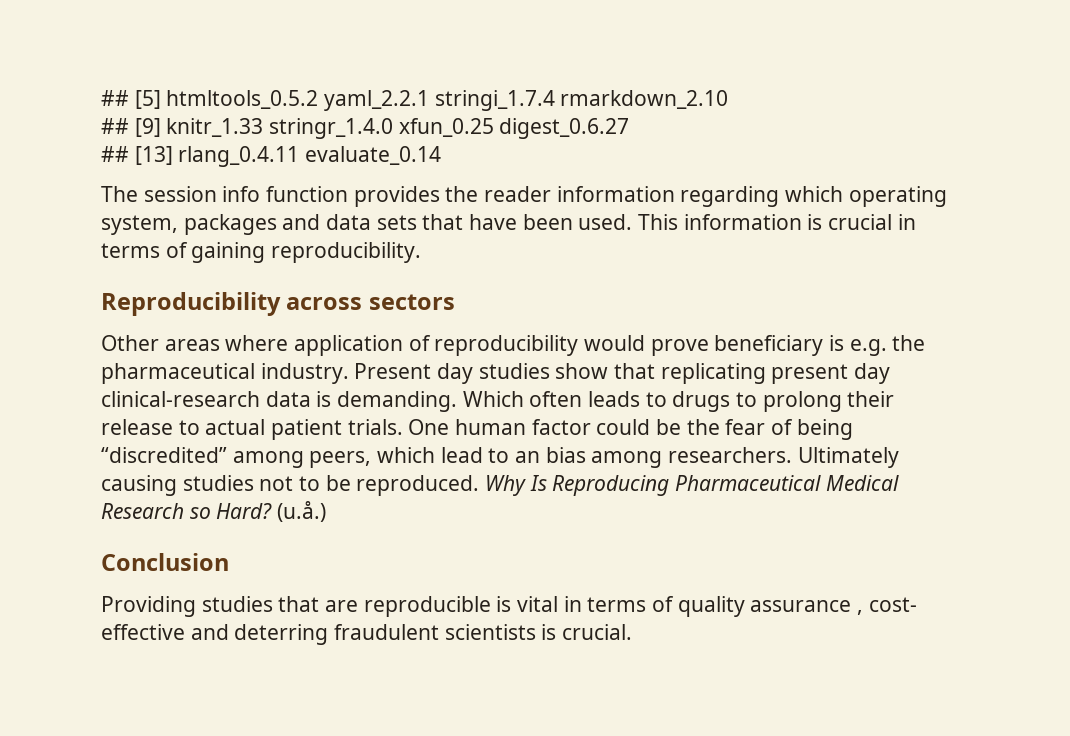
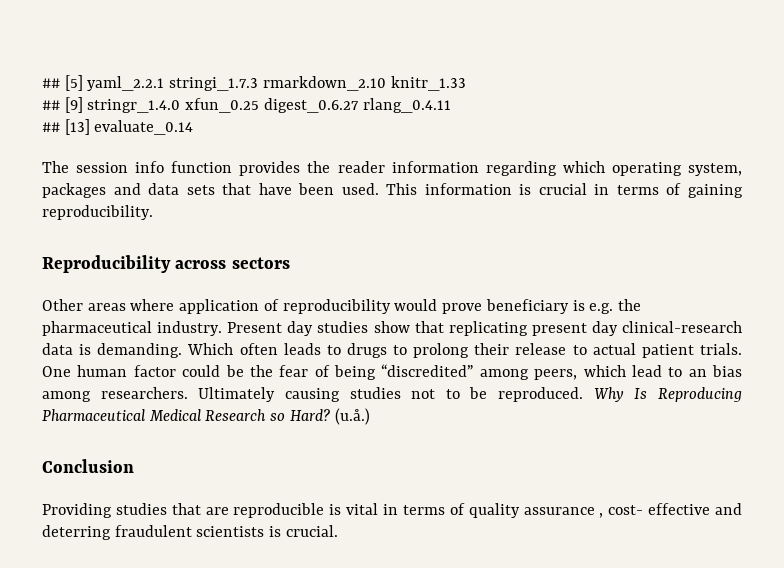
- ## [5] htmltools_0.5.2 yaml_2.2.1 stringi_1.7.4 rmarkdown_2.10
+ ## [5] yaml_2.2.1 stringi_1.7.3 rmarkdown_2.10 knitr_1.33
- ## [9] knitr_1.33 stringr_1.4.0 xfun_0.25 digest_0.6.27
+ ## [9] stringr_1.4.0 xfun_0.25 digest_0.6.27 rlang_0.4.11
- ## [13] rlang_0.4.11 evaluate_0.14
+ ## [13] evaluate_0.14

